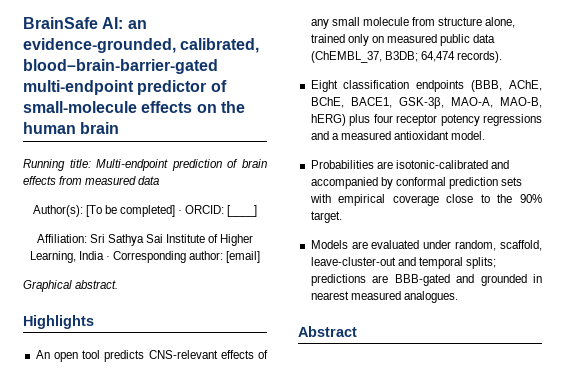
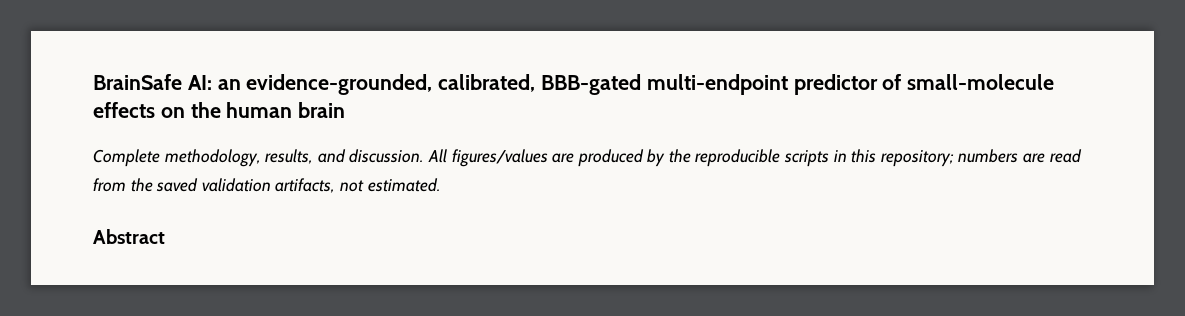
- BrainSafe AI: an evidence-grounded, calibrated, blood–brain-barrier-gated multi-endpoint predictor of small-molecule effects on the human brain
+ BrainSafe AI: an evidence-grounded, calibrated, BBB-gated multi-endpoint predictor of small-molecule effects on the human brain
- Running title: Multi-endpoint prediction of brain effects from measured data
- Author(s): [To be completed] · ORCID: [____]
- Affiliation: Sri Sathya Sai Institute of Higher Learning, India · Corresponding author: [email]
- Graphical abstract.
- Highlights
- An open tool predicts CNS-relevant effects of any small molecule from structure alone, trained only on measured public data (ChEMBL_37, B3DB; 64,474 records).
- Eight classification endpoints (BBB, AChE, BChE, BACE1, GSK-3β, MAO-A, MAO-B, hERG) plus four receptor potency regressions and a measured antioxidant model.
- Probabilities are isotonic-calibrated and accompanied by conformal prediction sets with empirical coverage close to the 90% target.
- Models are evaluated under random, scaffold, leave-cluster-out and temporal splits; predictions are BBB-gated and grounded in nearest measured analogues.
+ Complete methodology, results, and discussion. All figures/values are produced by the reproducible scripts in this repository; numbers are read from the saved validation artifacts, not estimated.

